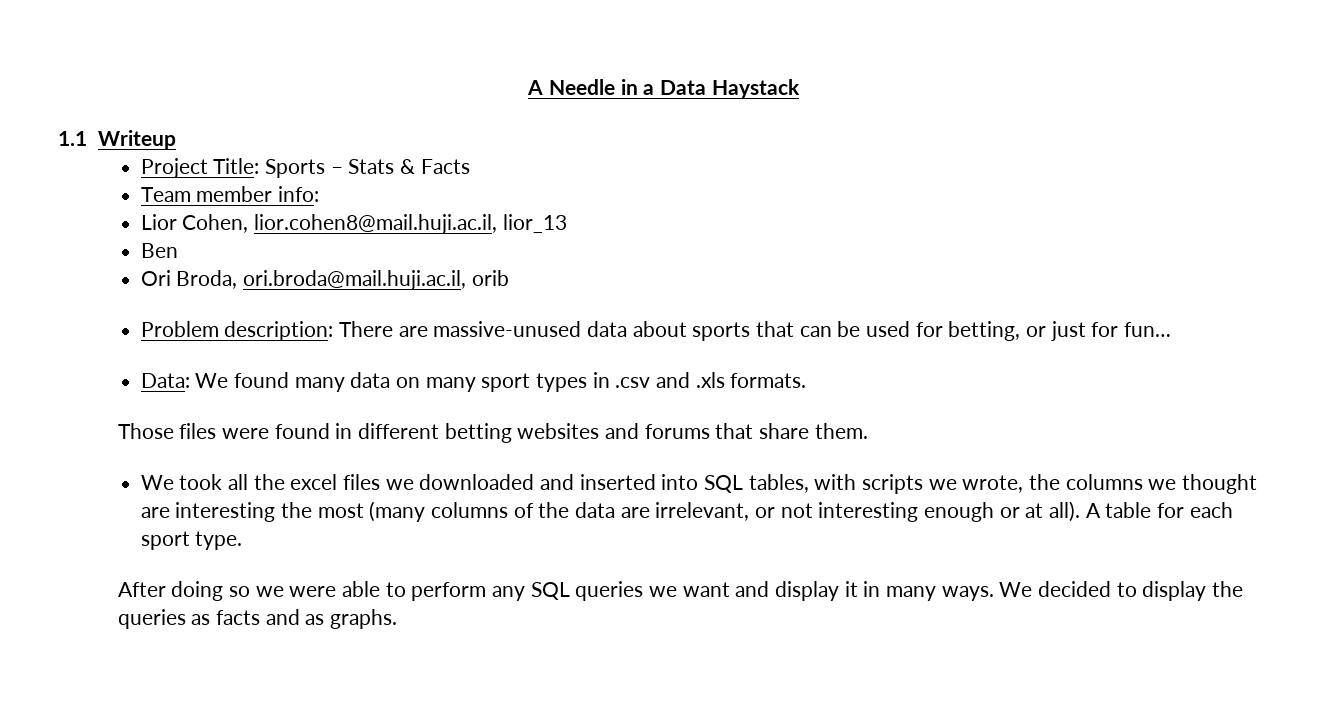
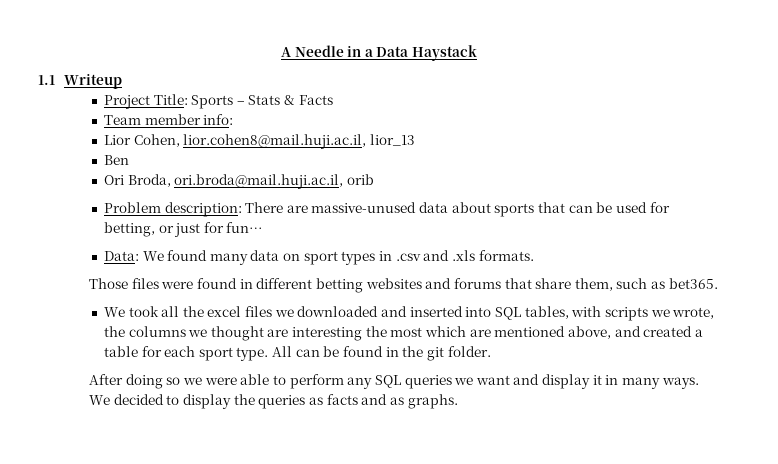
- Data: We found many data on many sport types in .csv and .xls formats.
+ Data: We found many data on sport types in .csv and .xls formats.
- Those files were found in different betting websites and forums that share them.
+ Those files were found in different betting websites and forums that share them, such as bet365.
- We took all the excel files we downloaded and inserted into SQL tables, with scripts we wrote, the columns we thought are interesting the most (many columns of the data are irrelevant, or not interesting enough or at all). A table for each sport type.
+ We took all the excel files we downloaded and inserted into SQL tables, with scripts we wrote, the columns we thought are interesting the most which are mentioned above, and created a table for each sport type. All can be found in the git folder.

